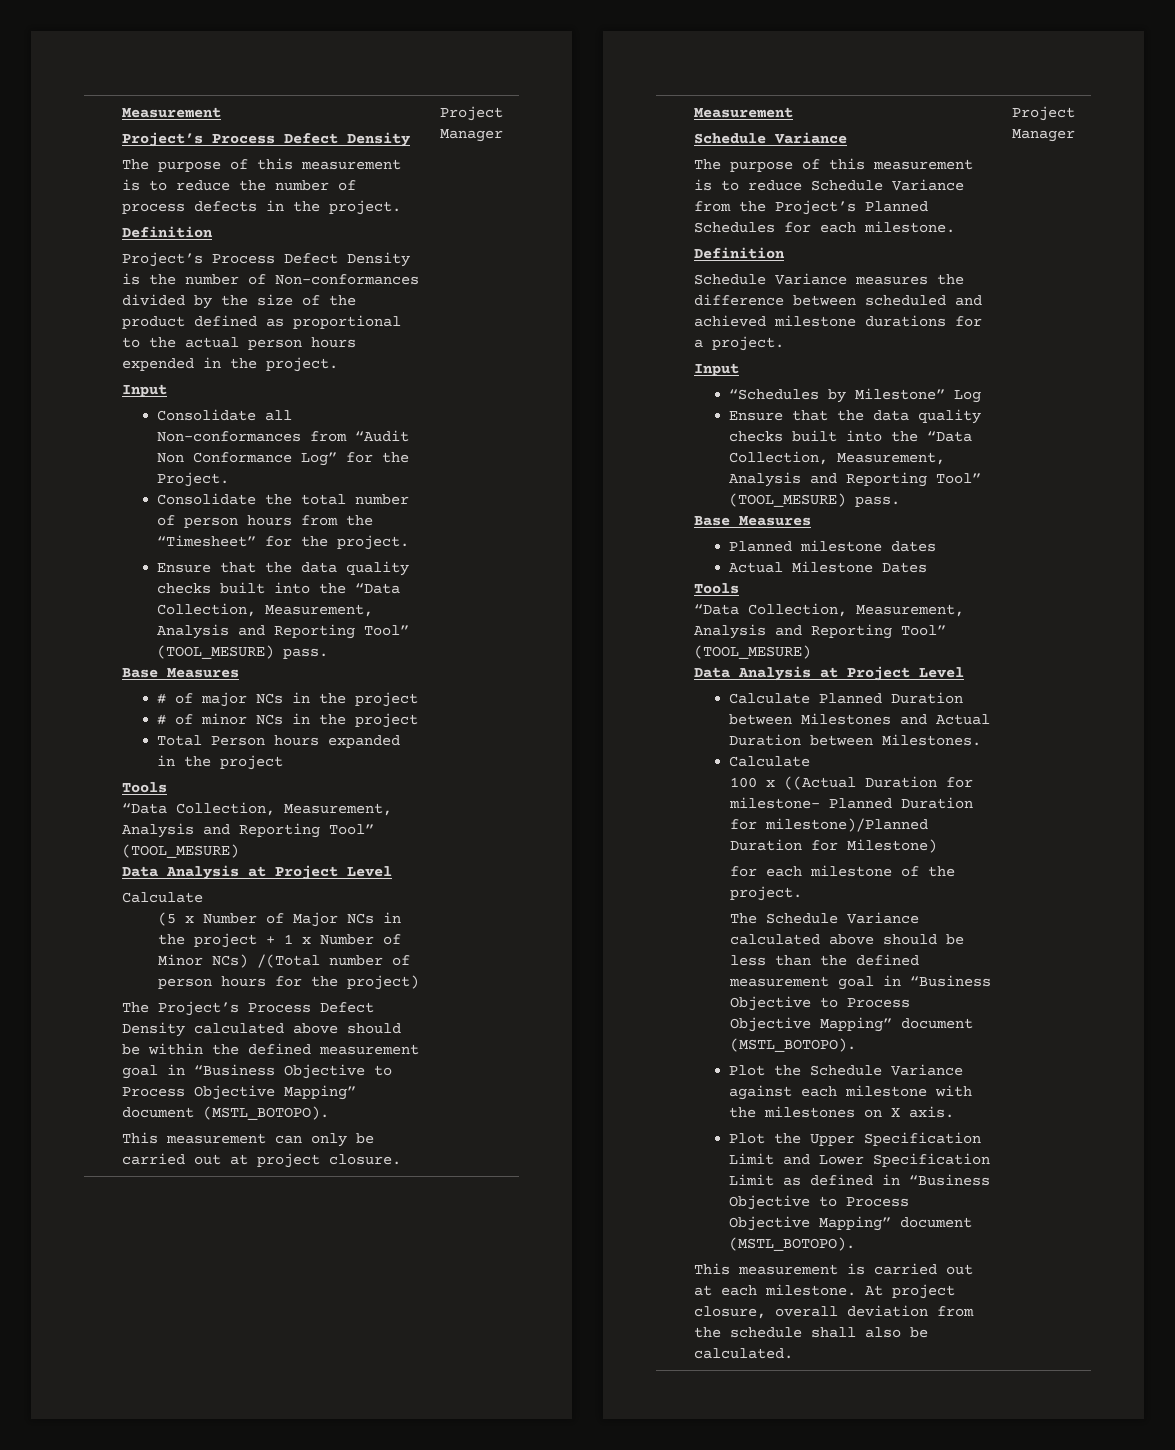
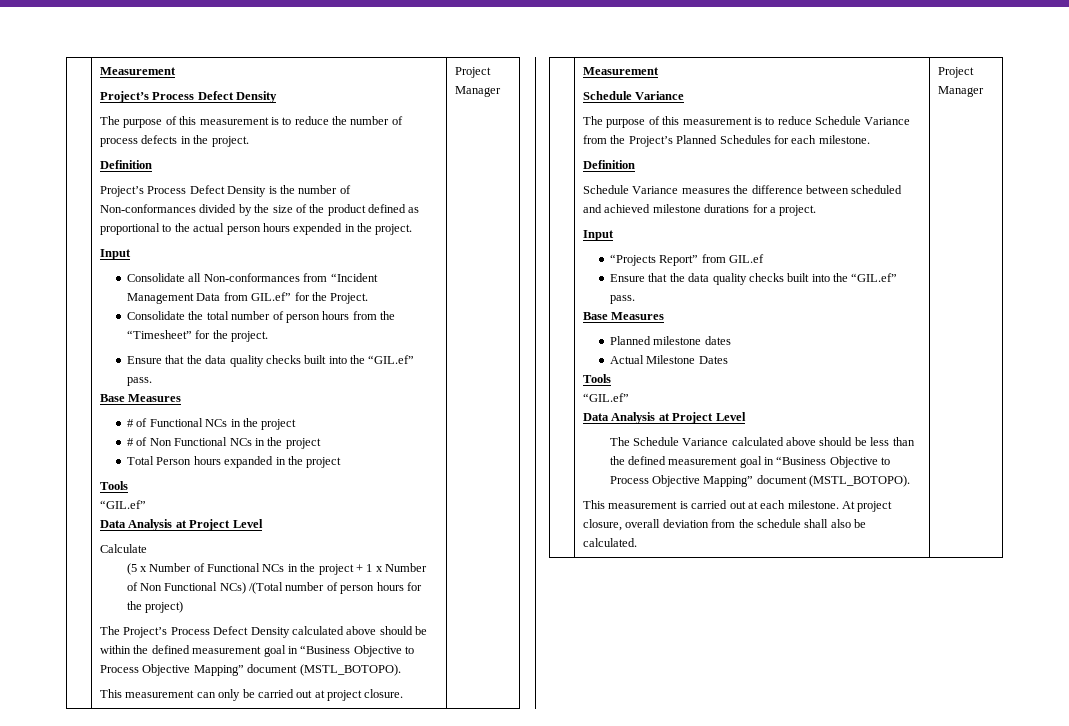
- Consolidate all Non-conformances from “Audit Non Conformance Log” for the Project.
+ Consolidate all Non-conformances from “Incident Management Data from GIL.ef” for the Project.
  Consolidate the total number of person hours from the “Timesheet” for the project.
- Ensure that the data quality checks built into the “Data Collection, Measurement, Analysis and Reporting Tool” (TOOL_MESURE) pass.
+ Ensure that the data quality checks built into the “GIL.ef” pass.
- # of major NCs in the project
+ # of Functional NCs in the project
- # of minor NCs in the project
+ # of Non Functional NCs in the project
  Total Person hours expanded in the project
  Tools
- “Data Collection, Measurement, Analysis and Reporting Tool” (TOOL_MESURE)
+ “GIL.ef”
- (5 x Number of Major NCs in the project + 1 x Number of Minor NCs) /(Total number of person hours for the project)
+ (5 x Number of Functional NCs in the project + 1 x Number of Non Functional NCs) /(Total number of person hours for the project)
- “Schedules by Milestone” Log
- Ensure that the data quality checks built into the “Data Collection, Measurement, Analysis and Reporting Tool” (TOOL_MESURE) pass.
+ “Projects Report” from GIL.ef
+ Ensure that the data quality checks built into the “GIL.ef” pass.
  Actual Milestone Dates
  Tools
- “Data Collection, Measurement, Analysis and Reporting Tool” (TOOL_MESURE)
+ “GIL.ef”
  Data Analysis at Project Level
- Calculate Planned Duration between Milestones and Actual Duration between Milestones.
- Calculate
- 100 x ((Actual Duration for milestone- Planned Duration for milestone)/Planned Duration for Milestone)
- for each milestone of the project.
- Plot the Schedule Variance against each milestone with the milestones on X axis.
- Plot the Upper Specification Limit and Lower Specification Limit as defined in “Business Objective to Process Objective Mapping” document (MSTL_BOTOPO).

